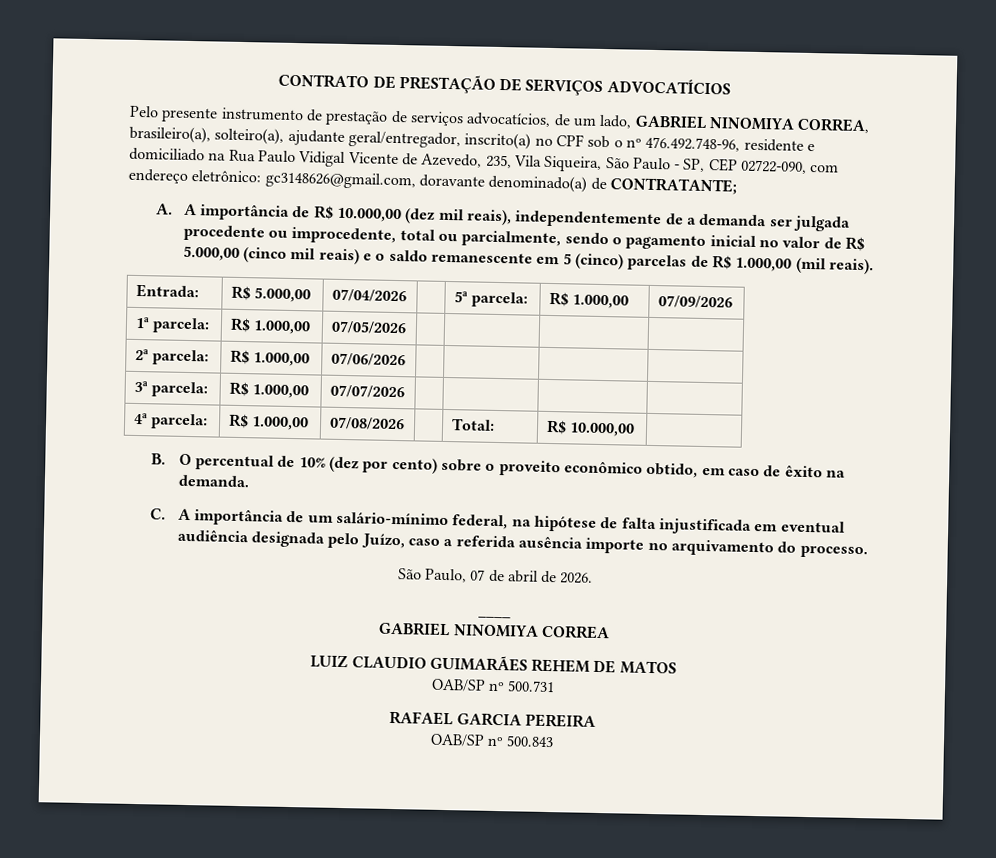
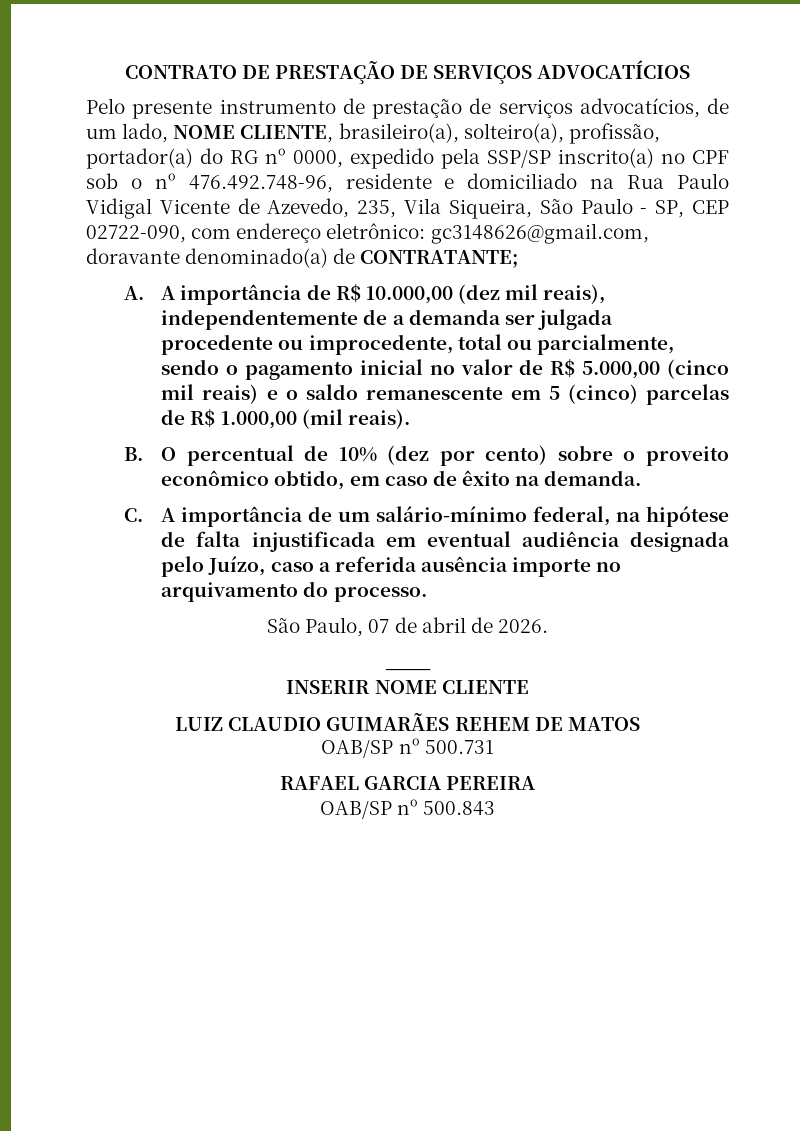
- Pelo presente instrumento de prestação de serviços advocatícios, de um lado, GABRIEL NINOMIYA CORREA, brasileiro(a), solteiro(a), ajudante geral/entregador, inscrito(a) no CPF sob o nº 476.492.748-96, residente e domiciliado na Rua Paulo Vidigal Vicente de Azevedo, 235, Vila Siqueira, São Paulo - SP, CEP 02722-090, com endereço eletrônico: gc3148626@gmail.com, doravante denominado(a) de CONTRATANTE;
+ Pelo presente instrumento de prestação de serviços advocatícios, de um lado, NOME CLIENTE, brasileiro(a), solteiro(a), profissão, portador(a) do RG nº 0000, expedido pela SSP/SP inscrito(a) no CPF sob o nº 476.492.748-96, residente e domiciliado na Rua Paulo Vidigal Vicente de Azevedo, 235, Vila Siqueira, São Paulo - SP, CEP 02722-090, com endereço eletrônico: gc3148626@gmail.com, doravante denominado(a) de CONTRATANTE;
- Entrada: | R$ 5.000,00 | 07/04/2026 | | 5ª parcela: | R$ 1.000,00 | 07/09/2026
- 1ª parcela: | R$ 1.000,00 | 07/05/2026 | | | |
- 2ª parcela: | R$ 1.000,00 | 07/06/2026 | | | |
- 3ª parcela: | R$ 1.000,00 | 07/07/2026 | | | |
- 4ª parcela: | R$ 1.000,00 | 07/08/2026 | | Total: | R$ 10.000,00 |
- GABRIEL NINOMIYA CORREA
+ INSERIR NOME CLIENTE

